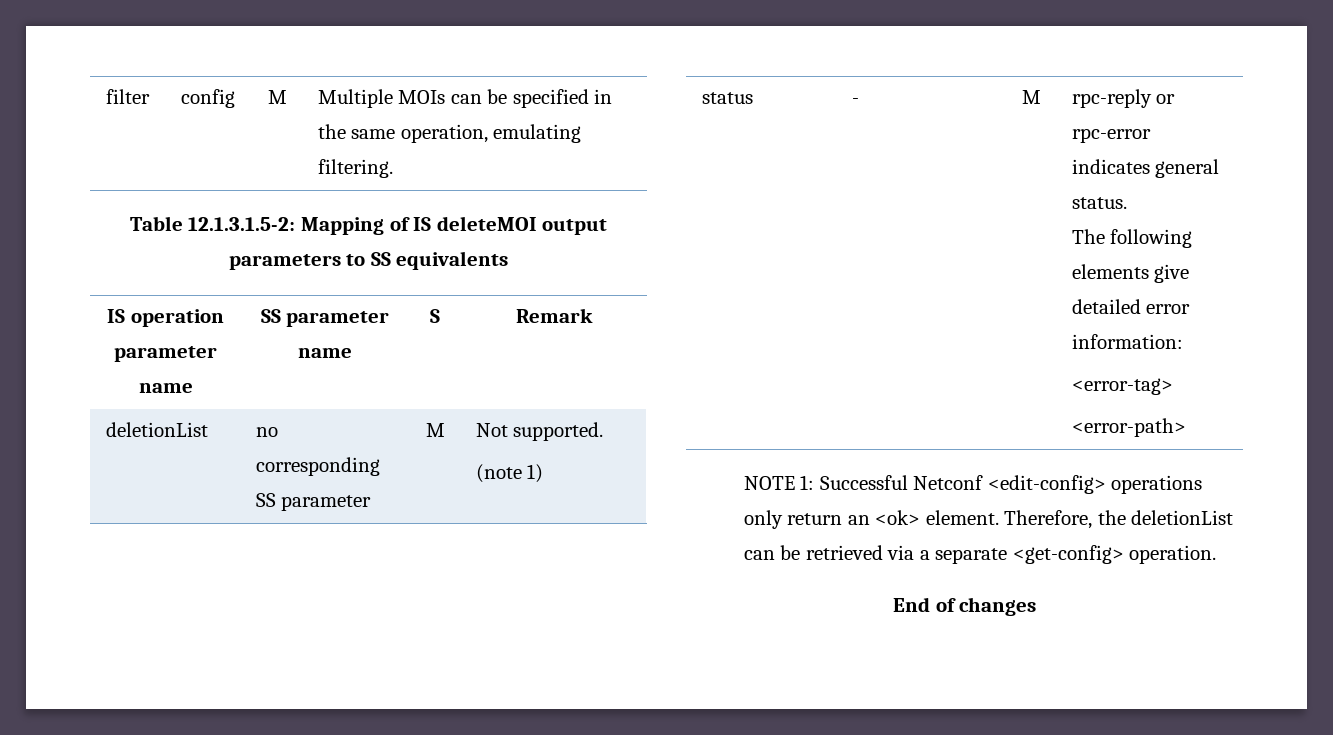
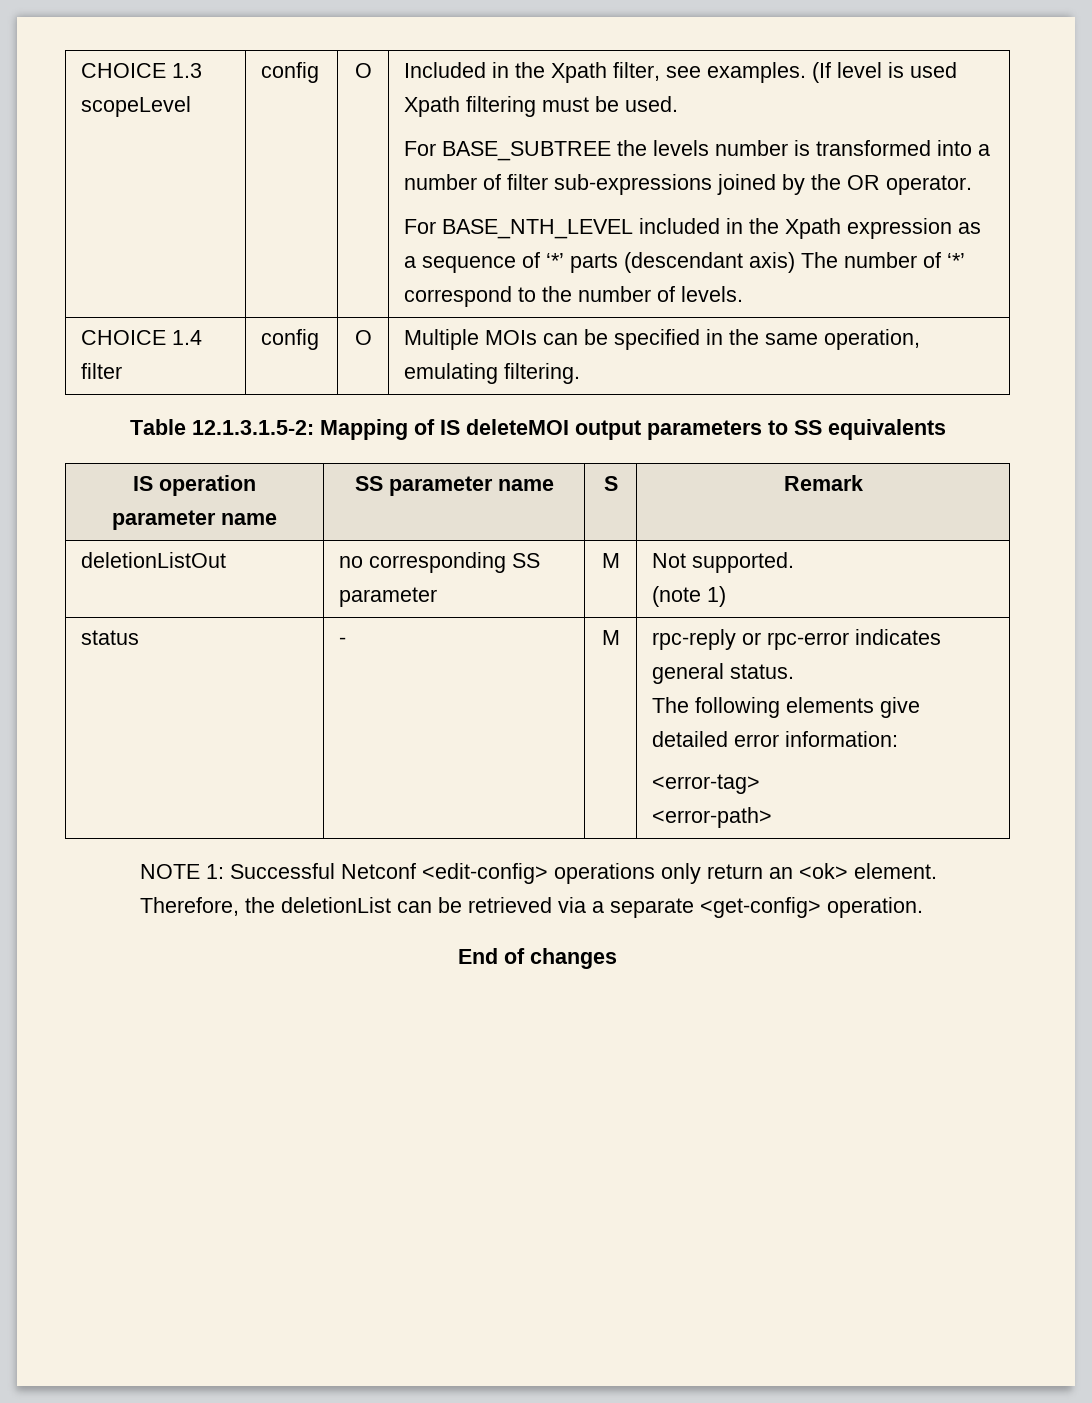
- filter | config | M | Multiple MOIs can be specified in the same operation, emulating filtering.
+ CHOICE 1.3 scopeLevel | config | O | Included in the Xpath filter, see examples. (If level is used Xpath filtering must be used.
+ For BASE_SUBTREE the levels number is transformed into a number of filter sub-expressions joined by the OR operator.
+ For BASE_NTH_LEVEL included in the Xpath expression as a sequence of ‘*’ parts (descendant axis) The number of ‘*’ correspond to the number of levels.
+ CHOICE 1.4 filter | config | O | Multiple MOIs can be specified in the same operation, emulating filtering.
- deletionList | no corresponding SS parameter | M | Not supported.
+ deletionListOut | no corresponding SS parameter | M | Not supported.

